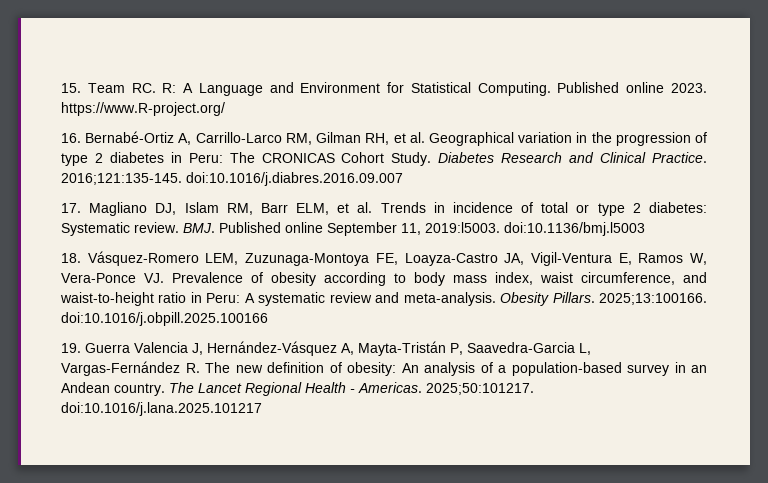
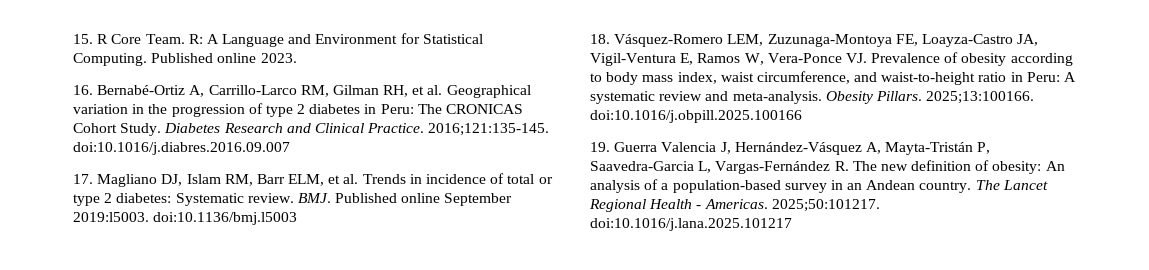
- 15. Team RC. R: A Language and Environment for Statistical Computing.
+ 15. R Core Team. R: A Language and Environment for Statistical Computing.
- Published online 2023. https://www.R-project.org/
+ Published online 2023.
- BMJ. Published online September 11, 2019:l5003. doi:10.1136/bmj.l5003
+ BMJ. Published online September 2019:l5003. doi:10.1136/bmj.l5003

